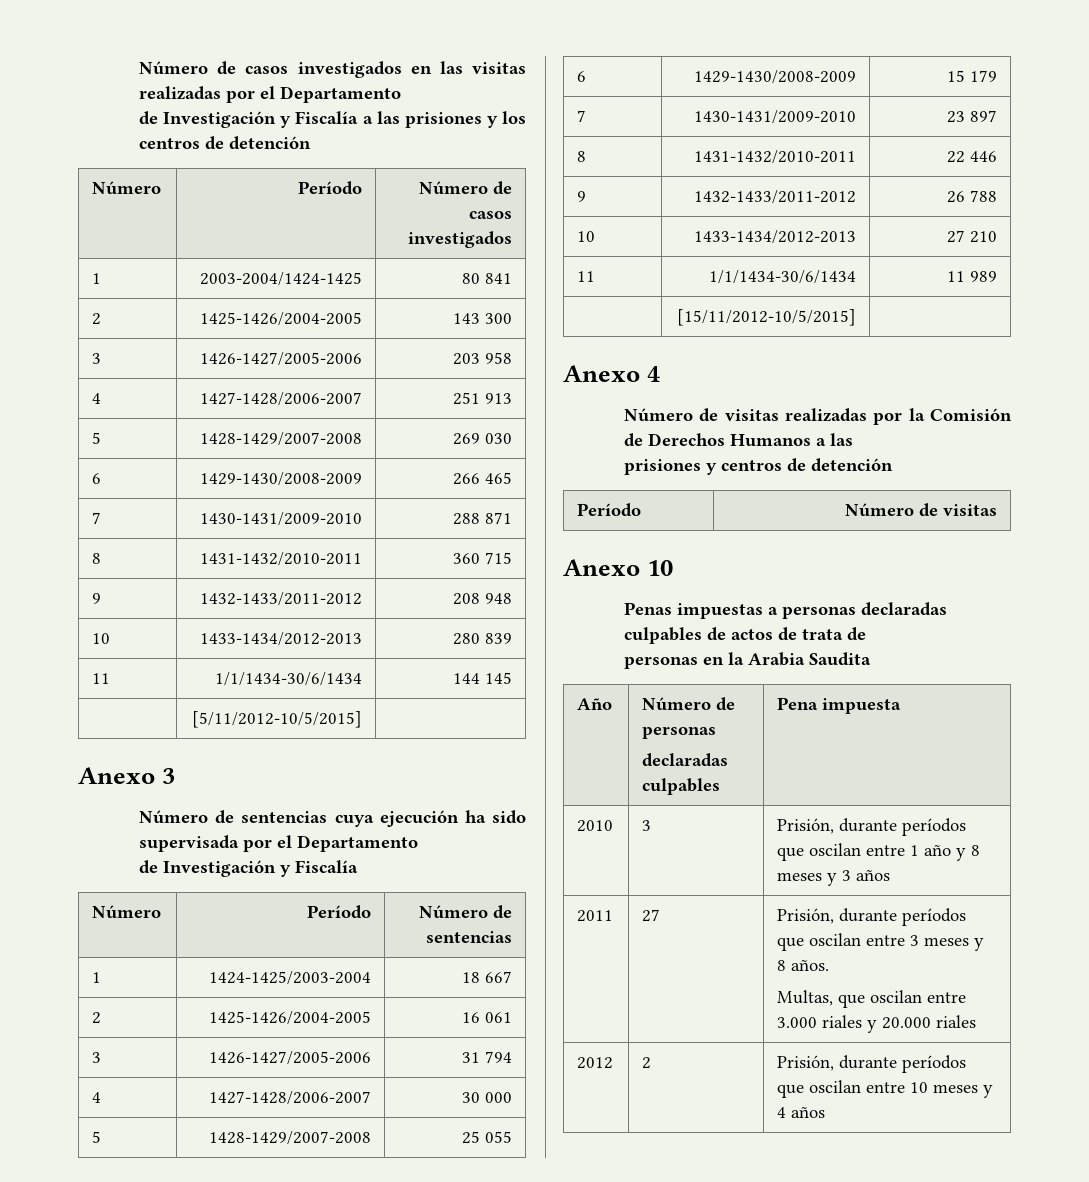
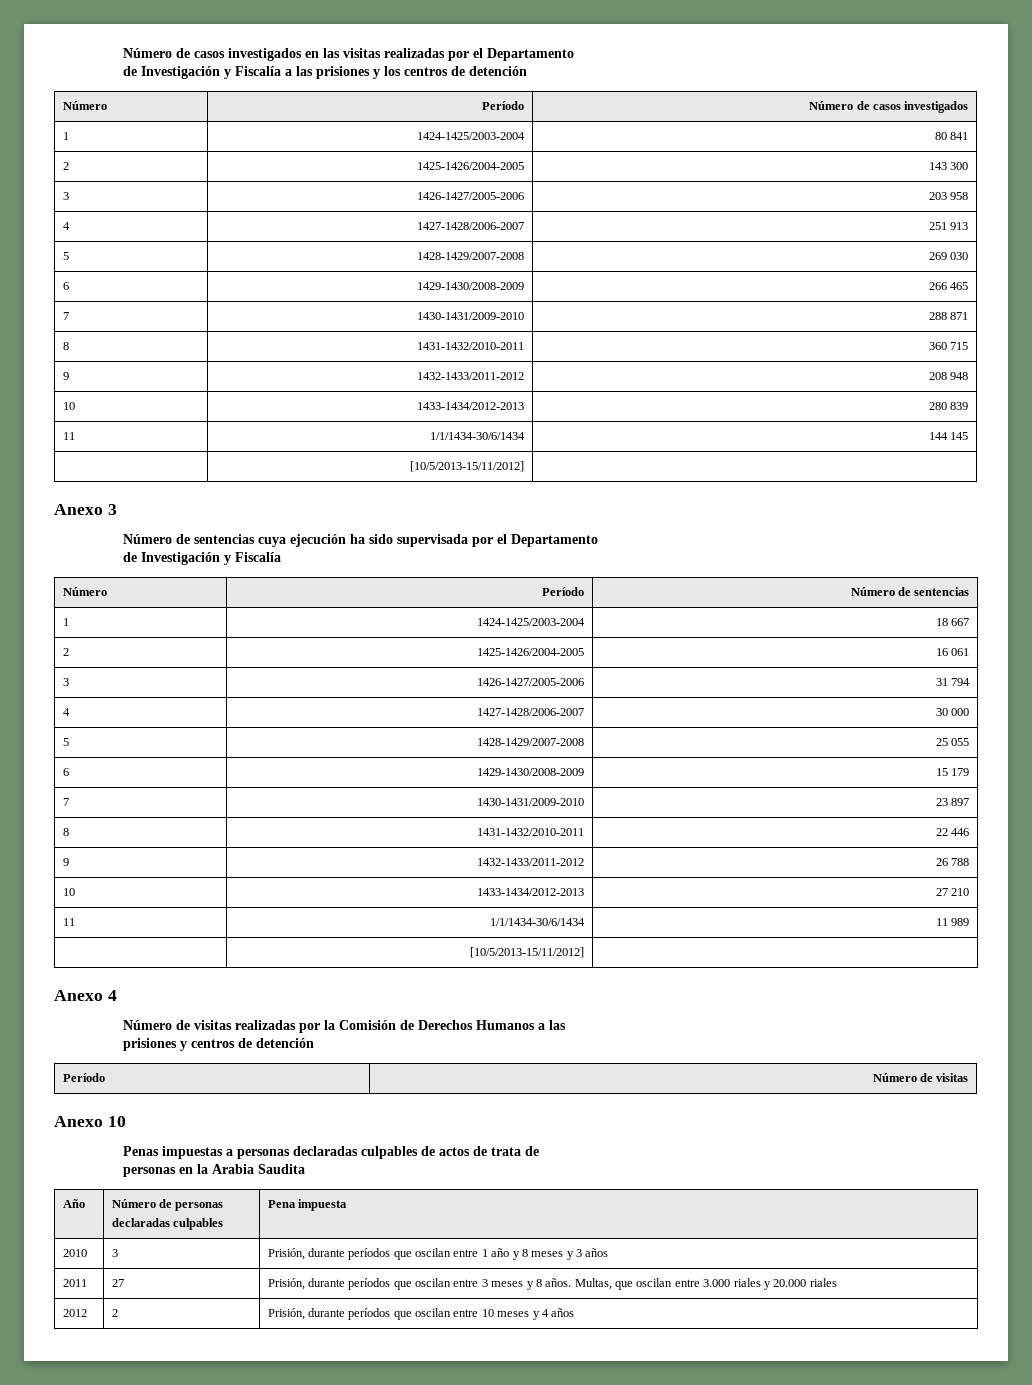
- 1 | 2003-2004/1424-1425 | 80 841
+ 1 | 1424-1425/2003-2004 | 80 841
  11 | 1/1/1434-30/6/1434 | 144 145
- | [5/11/2012-10/5/2015] |
+ | [10/5/2013-15/11/2012] |
  11 | 1/1/1434-30/6/1434 | 11 989
- | [15/11/2012-10/5/2015] |
+ | [10/5/2013-15/11/2012] |
- 2011 | 27 | Prisión, durante períodos que oscilan entre 3 meses y 8 años.
- Multas, que oscilan entre 3.000 riales y 20.000 riales
+ 2011 | 27 | Prisión, durante períodos que oscilan entre 3 meses y 8 años. Multas, que oscilan entre 3.000 riales y 20.000 riales

